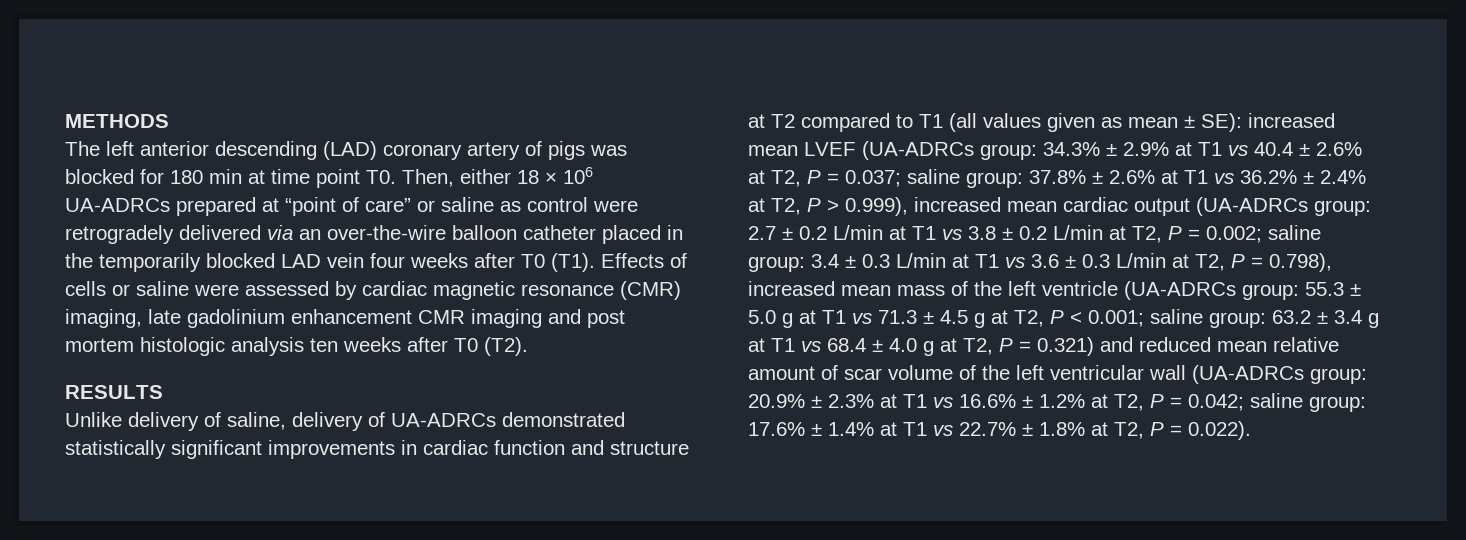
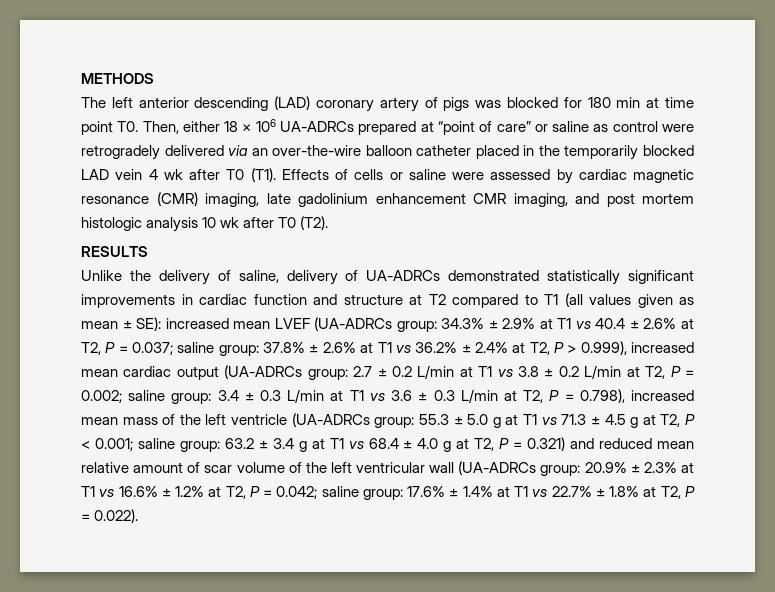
- The left anterior descending (LAD) coronary artery of pigs was blocked for 180 min at time point T0. Then, either 18 × 106 UA-ADRCs prepared at “point of care” or saline as control were retrogradely delivered via an over-the-wire balloon catheter placed in the temporarily blocked LAD vein four weeks after T0 (T1). Effects of cells or saline were assessed by cardiac magnetic resonance (CMR) imaging, late gadolinium enhancement CMR imaging and post mortem histologic analysis ten weeks after T0 (T2).
+ The left anterior descending (LAD) coronary artery of pigs was blocked for 180 min at time point T0. Then, either 18 × 106 UA-ADRCs prepared at “point of care” or saline as control were retrogradely delivered via an over-the-wire balloon catheter placed in the temporarily blocked LAD vein 4 wk after T0 (T1). Effects of cells or saline were assessed by cardiac magnetic resonance (CMR) imaging, late gadolinium enhancement CMR imaging, and post mortem histologic analysis 10 wk after T0 (T2).
- Unlike delivery of saline, delivery of UA-ADRCs demonstrated statistically significant improvements in cardiac function and structure at T2 compared to T1 (all values given as mean ± SE):
+ Unlike the delivery of saline, delivery of UA-ADRCs demonstrated statistically significant improvements in cardiac function and structure at T2 compared to T1 (all values given as mean ± SE):

